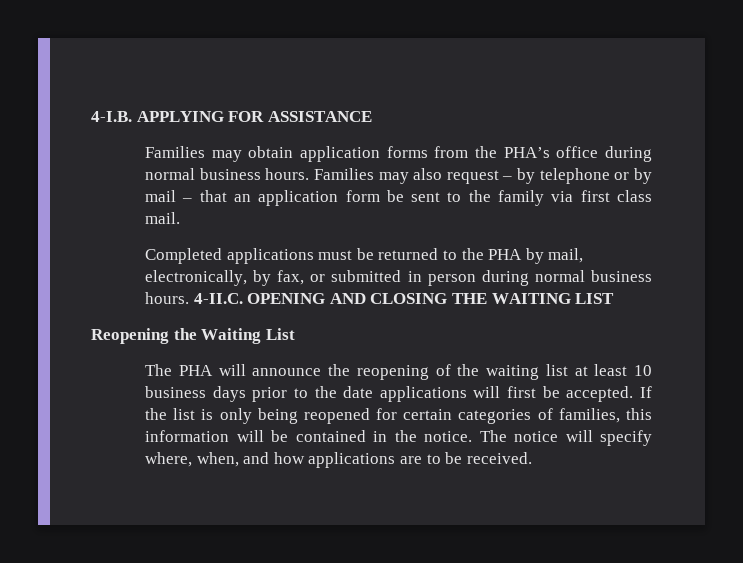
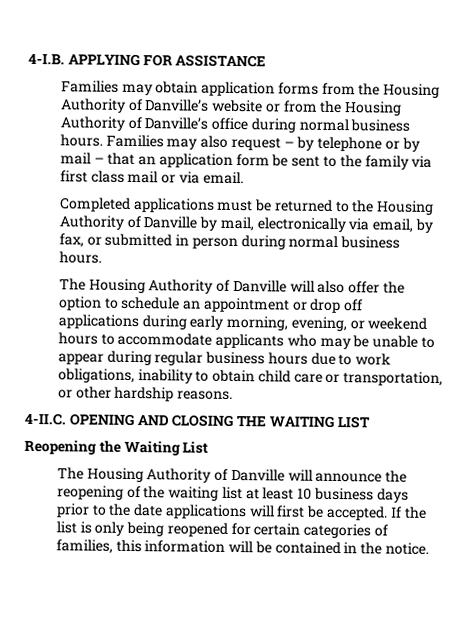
- Families may obtain application forms from the PHA’s office during normal business hours.
+ Families may obtain application forms from the Housing Authority of Danville’s website or from the Housing Authority of Danville’s office during normal business hours.
- Families may also request – by telephone or by mail – that an application form be sent to the family via first class mail.
+ Families may also request – by telephone or by mail – that an application form be sent to the family via first class mail or via email.
- Completed applications must be returned to the PHA by mail, electronically, by fax, or submitted in person during normal business hours. 4-II.C. OPENING AND CLOSING THE WAITING LIST
+ Completed applications must be returned to the Housing Authority of Danville by mail, electronically via email, by fax, or submitted in person during normal business hours.
+ The Housing Authority of Danville will also offer the option to schedule an appointment or drop off applications during early morning, evening, or weekend hours to accommodate applicants who may be unable to appear during regular business hours due to work obligations, inability to obtain child care or transportation, or other hardship reasons.
+ 4-II.C. OPENING AND CLOSING THE WAITING LIST
- The PHA will announce the reopening of the waiting list at least 10 business days prior to the date applications will first be accepted.
+ The Housing Authority of Danville will announce the reopening of the waiting list at least 10 business days prior to the date applications will first be accepted.
- The notice will specify where, when, and how applications are to be received.

